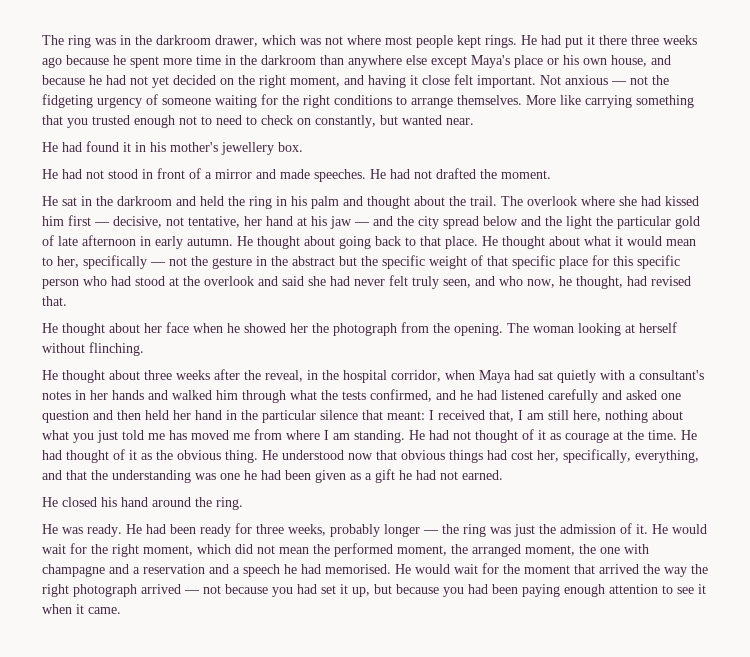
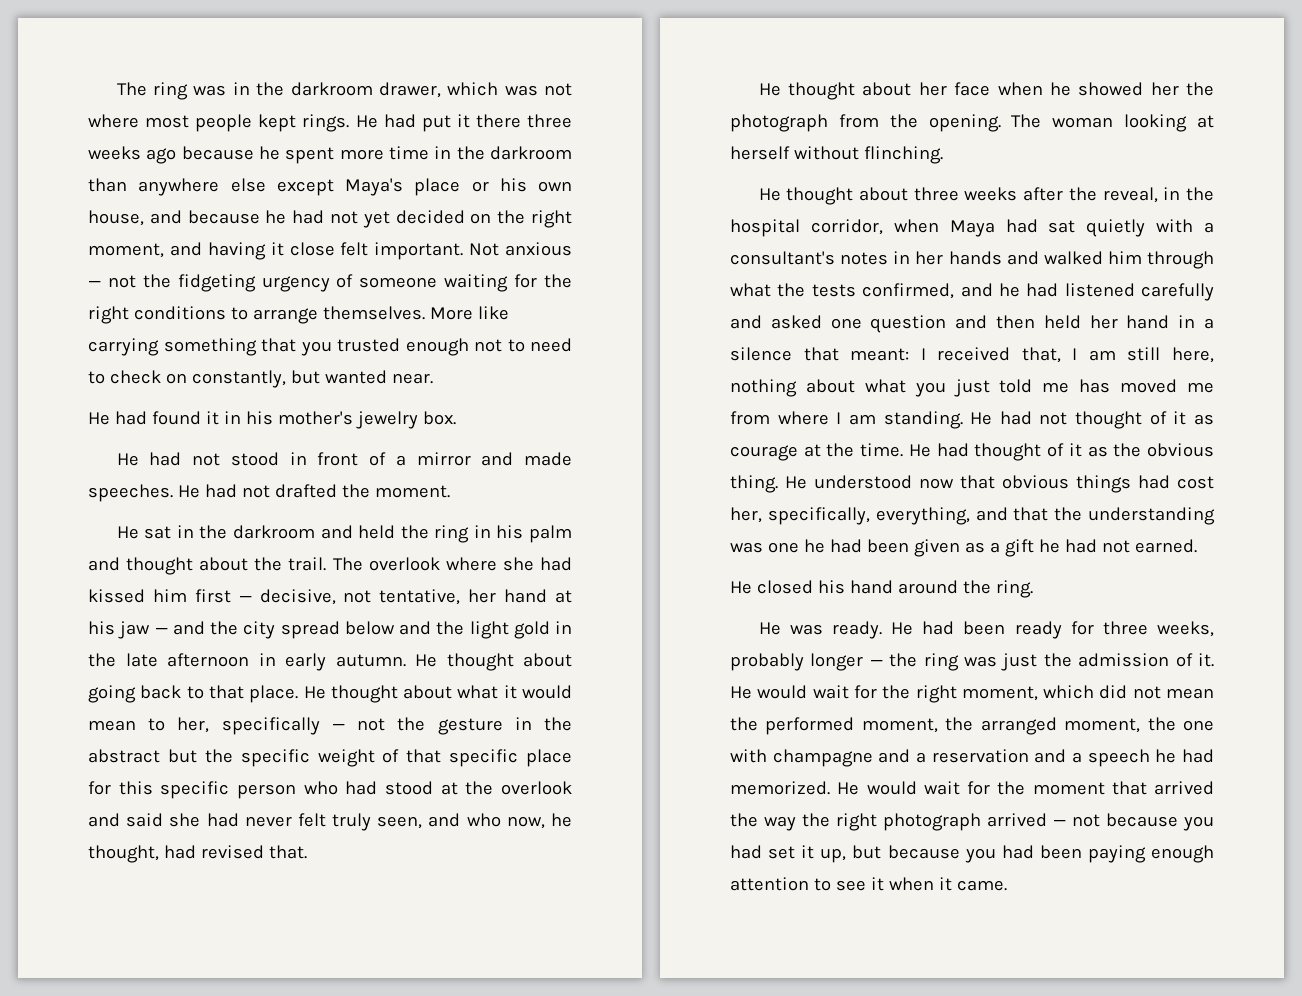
- He had found it in his mother's jewellery box.
+ He had found it in his mother's jewelry box.
- The overlook where she had kissed him first — decisive, not tentative, her hand at his jaw — and the city spread below and the light the particular gold of late afternoon in early autumn.
+ The overlook where she had kissed him first — decisive, not tentative, her hand at his jaw — and the city spread below and the light gold in the late afternoon in early autumn.
- He thought about three weeks after the reveal, in the hospital corridor, when Maya had sat quietly with a consultant's notes in her hands and walked him through what the tests confirmed, and he had listened carefully and asked one question and then held her hand in the particular silence that meant:
+ He thought about three weeks after the reveal, in the hospital corridor, when Maya had sat quietly with a consultant's notes in her hands and walked him through what the tests confirmed, and he had listened carefully and asked one question and then held her hand in a silence that meant:
- He would wait for the right moment, which did not mean the performed moment, the arranged moment, the one with champagne and a reservation and a speech he had memorised.
+ He would wait for the right moment, which did not mean the performed moment, the arranged moment, the one with champagne and a reservation and a speech he had memorized.

